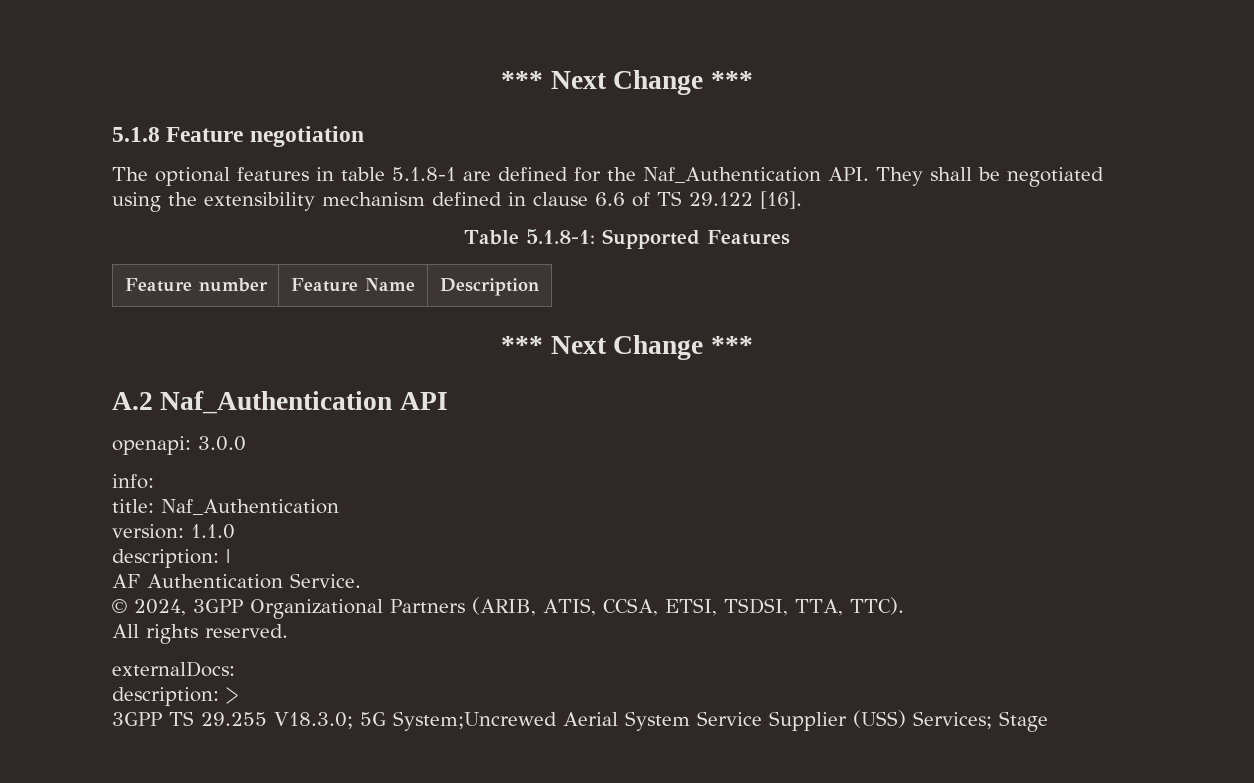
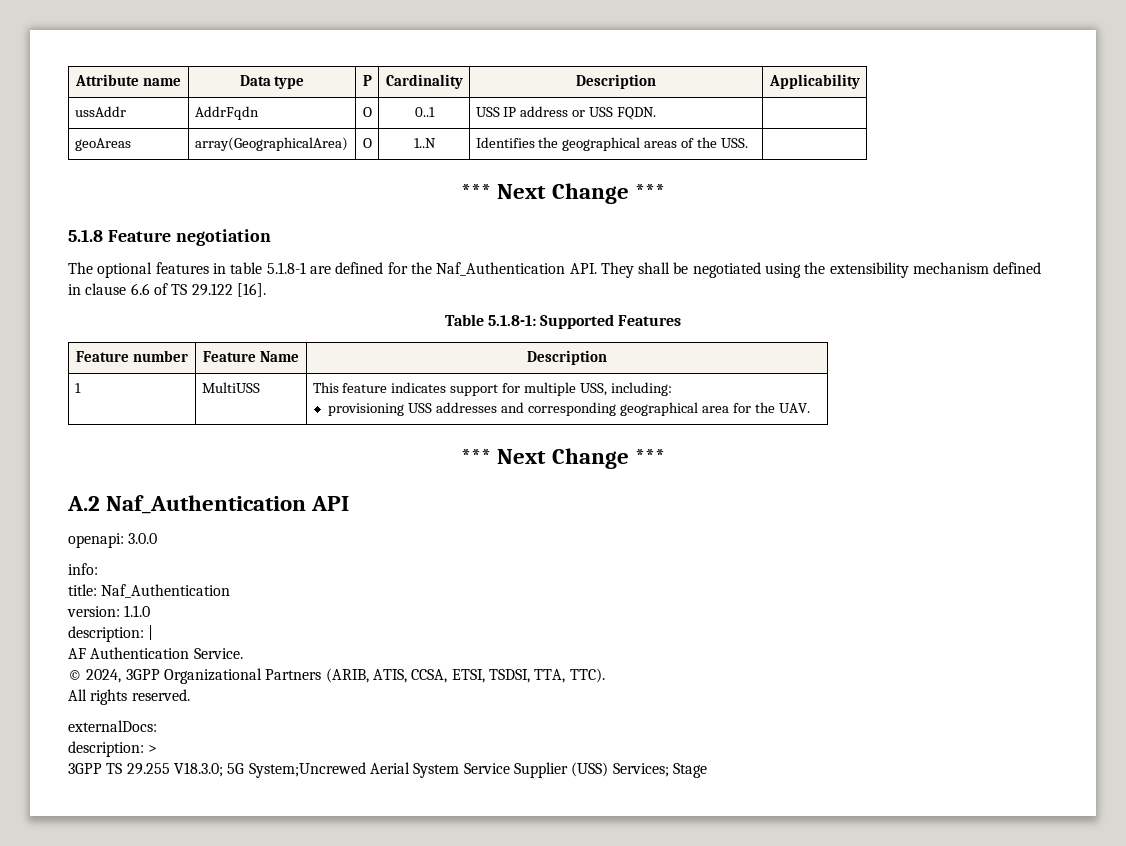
+ Attribute name | Data type | P | Cardinality | Description | Applicability
+ ussAddr | AddrFqdn | O | 0..1 | USS IP address or USS FQDN. |
+ geoAreas | array(GeographicalArea) | O | 1..N | Identifies the geographical areas of the USS. |
+ 1 | MultiUSS | This feature indicates support for multiple USS, including:
+ provisioning USS addresses and corresponding geographical area for the UAV.

